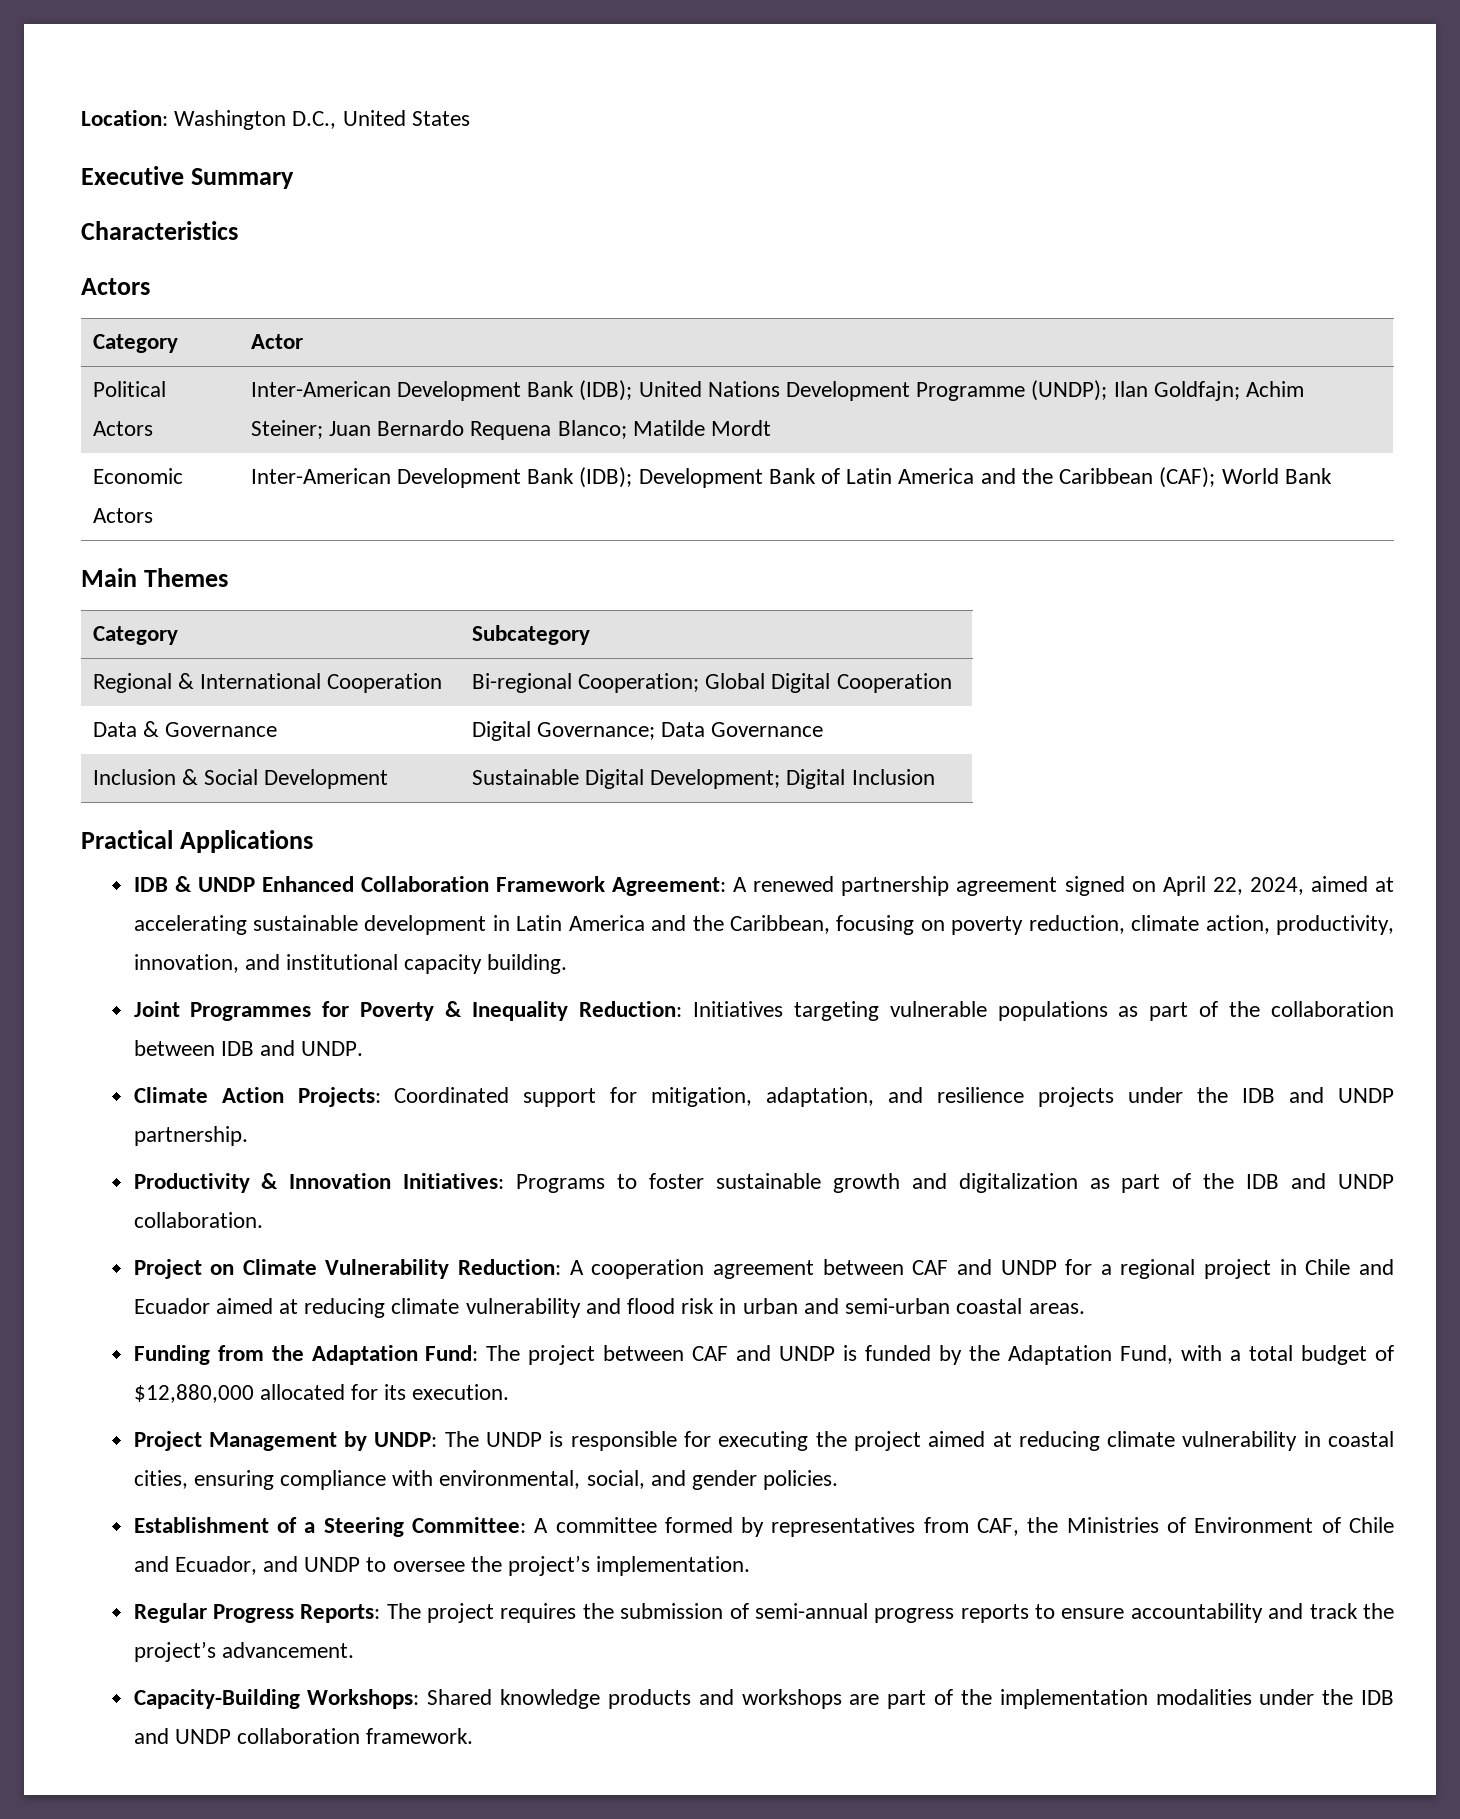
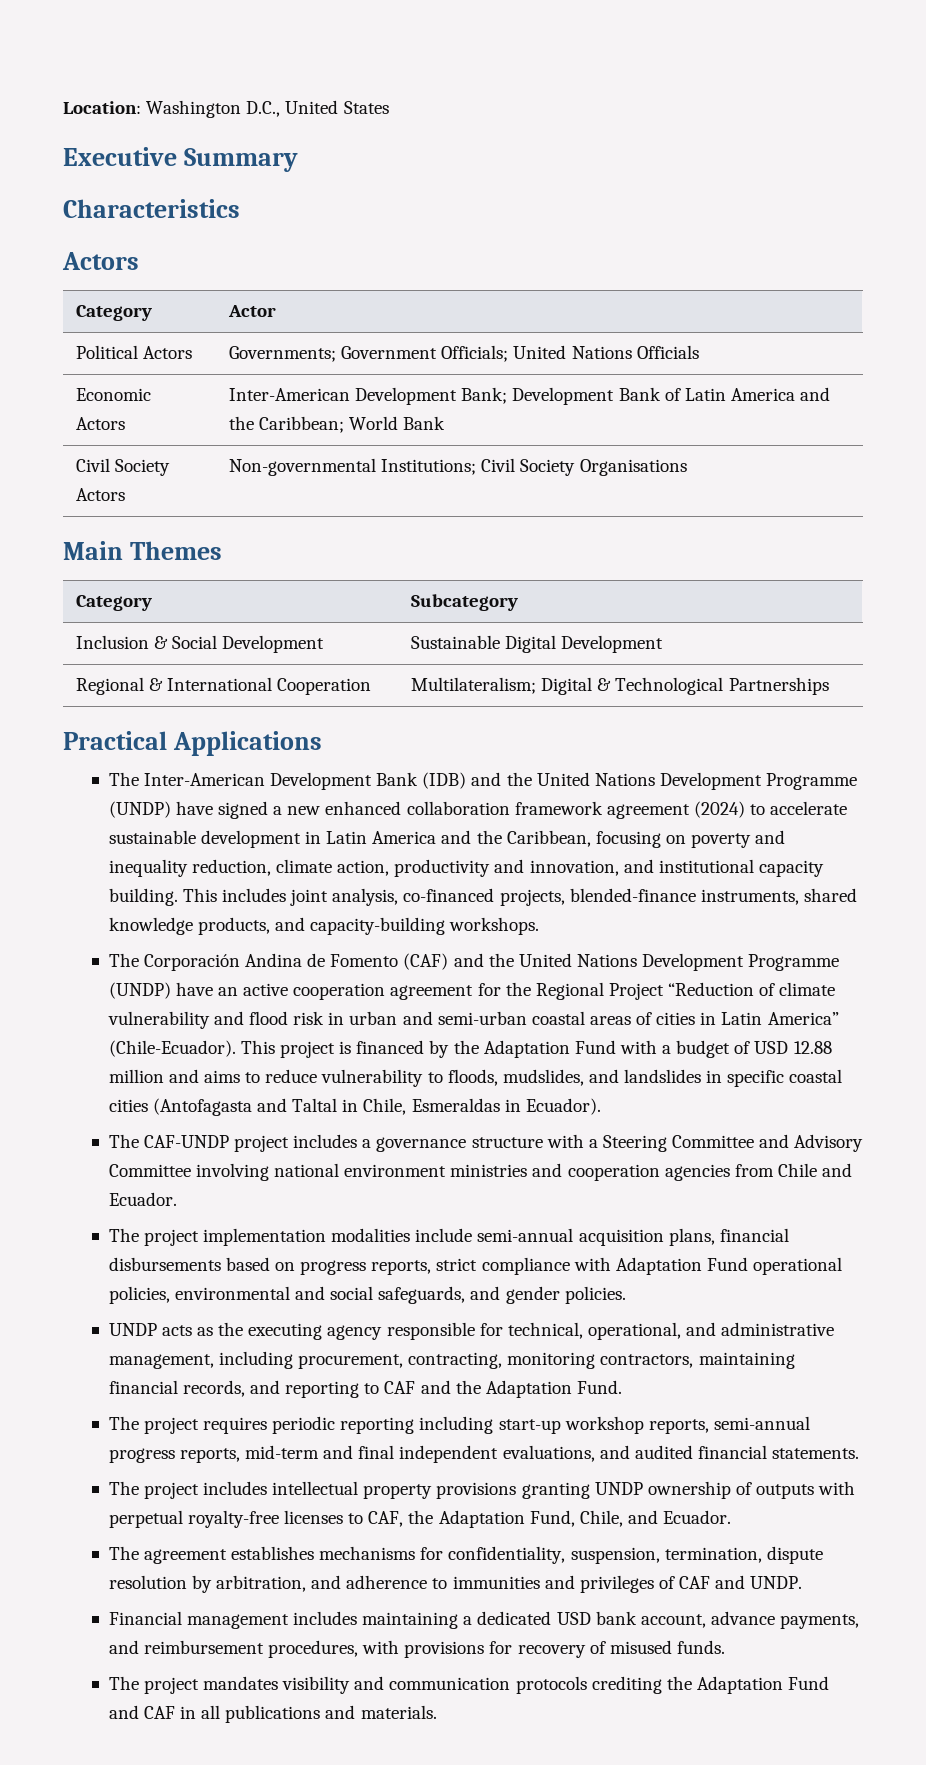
- Political Actors | Inter-American Development Bank (IDB); United Nations Development Programme (UNDP); Ilan Goldfajn; Achim Steiner; Juan Bernardo Requena Blanco; Matilde Mordt
+ Political Actors | Governments; Government Officials; United Nations Officials
- Economic Actors | Inter-American Development Bank (IDB); Development Bank of Latin America and the Caribbean (CAF); World Bank
+ Economic Actors | Inter-American Development Bank; Development Bank of Latin America and the Caribbean; World Bank
+ Civil Society Actors | Non-governmental Institutions; Civil Society Organisations
  Main Themes
  Category | Subcategory
- Regional & International Cooperation | Bi-regional Cooperation; Global Digital Cooperation
- Data & Governance | Digital Governance; Data Governance
- Inclusion & Social Development | Sustainable Digital Development; Digital Inclusion
+ Inclusion & Social Development | Sustainable Digital Development
+ Regional & International Cooperation | Multilateralism; Digital & Technological Partnerships
  Practical Applications
- IDB & UNDP Enhanced Collaboration Framework Agreement: A renewed partnership agreement signed on April 22, 2024, aimed at accelerating sustainable development in Latin America and the Caribbean, focusing on poverty reduction, climate action, productivity, innovation, and institutional capacity building.
- Joint Programmes for Poverty & Inequality Reduction: Initiatives targeting vulnerable populations as part of the collaboration between IDB and UNDP.
- Climate Action Projects: Coordinated support for mitigation, adaptation, and resilience projects under the IDB and UNDP partnership.
- Productivity & Innovation Initiatives: Programs to foster sustainable growth and digitalization as part of the IDB and UNDP collaboration.
- Project on Climate Vulnerability Reduction: A cooperation agreement between CAF and UNDP for a regional project in Chile and Ecuador aimed at reducing climate vulnerability and flood risk in urban and semi-urban coastal areas.
- Funding from the Adaptation Fund: The project between CAF and UNDP is funded by the Adaptation Fund, with a total budget of $12,880,000 allocated for its execution.
- Project Management by UNDP: The UNDP is responsible for executing the project aimed at reducing climate vulnerability in coastal cities, ensuring compliance with environmental, social, and gender policies.
- Establishment of a Steering Committee: A committee formed by representatives from CAF, the Ministries of Environment of Chile and Ecuador, and UNDP to oversee the project’s implementation.
- Regular Progress Reports: The project requires the submission of semi-annual progress reports to ensure accountability and track the project’s advancement.
- Capacity-Building Workshops: Shared knowledge products and workshops are part of the implementation modalities under the IDB and UNDP collaboration framework.
+ The Inter-American Development Bank (IDB) and the United Nations Development Programme (UNDP) have signed a new enhanced collaboration framework agreement (2024) to accelerate sustainable development in Latin America and the Caribbean, focusing on poverty and inequality reduction, climate action, productivity and innovation, and institutional capacity building. This includes joint analysis, co-financed projects, blended-finance instruments, shared knowledge products, and capacity-building workshops.
+ The Corporación Andina de Fomento (CAF) and the United Nations Development Programme (UNDP) have an active cooperation agreement for the Regional Project “Reduction of climate vulnerability and flood risk in urban and semi-urban coastal areas of cities in Latin America” (Chile-Ecuador). This project is financed by the Adaptation Fund with a budget of USD 12.88 million and aims to reduce vulnerability to floods, mudslides, and landslides in specific coastal cities (Antofagasta and Taltal in Chile, Esmeraldas in Ecuador).
+ The CAF-UNDP project includes a governance structure with a Steering Committee and Advisory Committee involving national environment ministries and cooperation agencies from Chile and Ecuador.
+ The project implementation modalities include semi-annual acquisition plans, financial disbursements based on progress reports, strict compliance with Adaptation Fund operational policies, environmental and social safeguards, and gender policies.
+ UNDP acts as the executing agency responsible for technical, operational, and administrative management, including procurement, contracting, monitoring contractors, maintaining financial records, and reporting to CAF and the Adaptation Fund.
+ The project requires periodic reporting including start-up workshop reports, semi-annual progress reports, mid-term and final independent evaluations, and audited financial statements.
+ The project includes intellectual property provisions granting UNDP ownership of outputs with perpetual royalty-free licenses to CAF, the Adaptation Fund, Chile, and Ecuador.
+ The agreement establishes mechanisms for confidentiality, suspension, termination, dispute resolution by arbitration, and adherence to immunities and privileges of CAF and UNDP.
+ Financial management includes maintaining a dedicated USD bank account, advance payments, and reimbursement procedures, with provisions for recovery of misused funds.
+ The project mandates visibility and communication protocols crediting the Adaptation Fund and CAF in all publications and materials.

